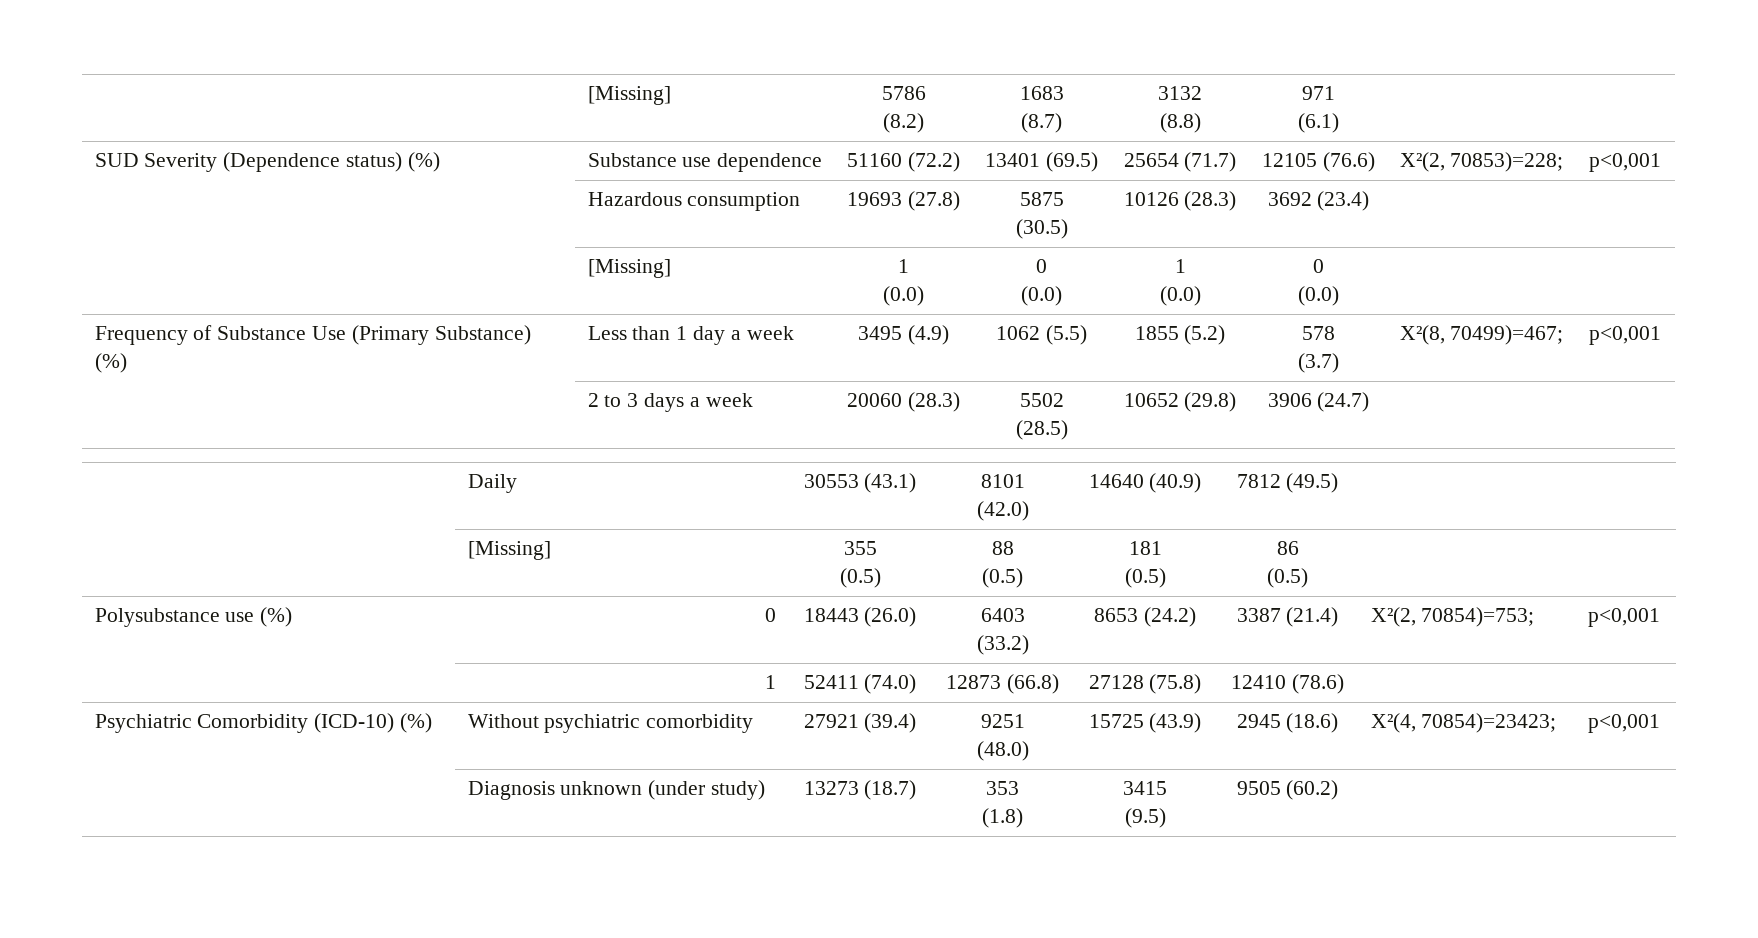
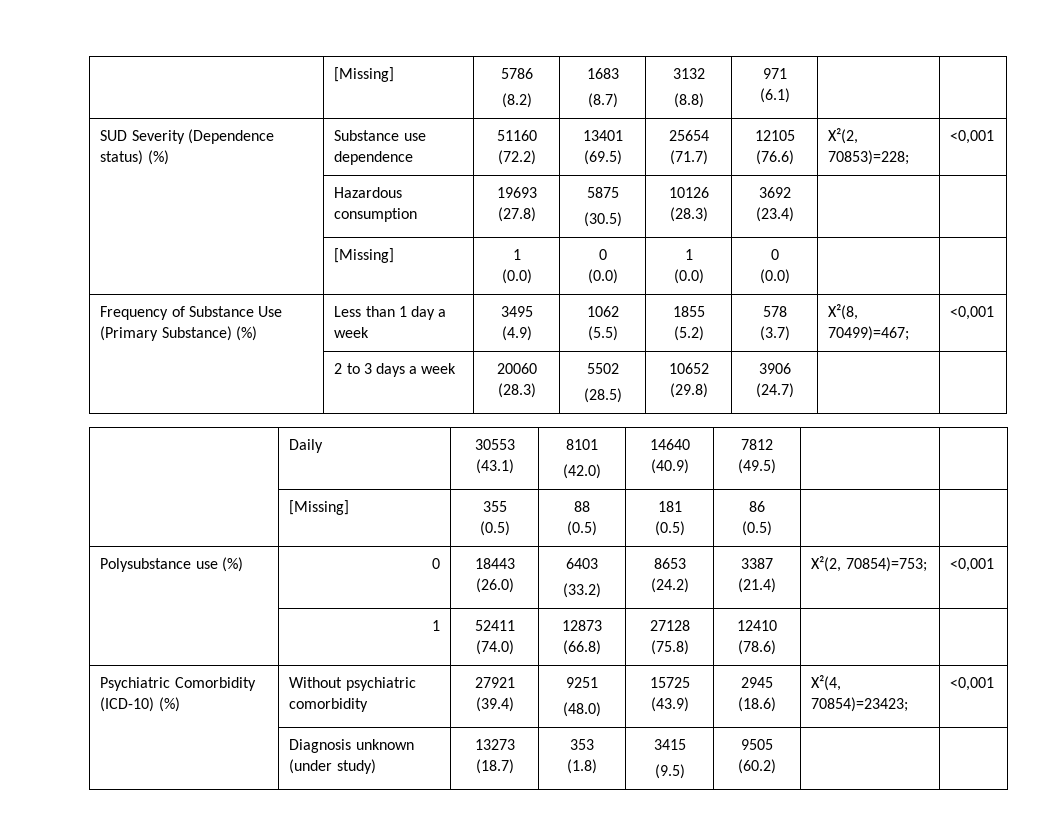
- SUD Severity (Dependence status) (%) | Substance use dependence | 51160 (72.2) | 13401 (69.5) | 25654 (71.7) | 12105 (76.6) | X²(2, 70853)=228; | p<0,001
+ SUD Severity (Dependence status) (%) | Substance use dependence | 51160 (72.2) | 13401 (69.5) | 25654 (71.7) | 12105 (76.6) | X²(2, 70853)=228; | <0,001
  Frequency of Substance Use (Primary Substance) (%) | Less than 1 day a week | 3495 (4.9) | 1062 (5.5) | 1855 (5.2) | 578
- (3.7) | X²(8, 70499)=467; | p<0,001
+ (3.7) | X²(8, 70499)=467; | <0,001
  Polysubstance use (%) | 0 | 18443 (26.0) | 6403
- (33.2) | 8653 (24.2) | 3387 (21.4) | X²(2, 70854)=753; | p<0,001
+ (33.2) | 8653 (24.2) | 3387 (21.4) | X²(2, 70854)=753; | <0,001
  Psychiatric Comorbidity (ICD-10) (%) | Without psychiatric comorbidity | 27921 (39.4) | 9251
- (48.0) | 15725 (43.9) | 2945 (18.6) | X²(4, 70854)=23423; | p<0,001
+ (48.0) | 15725 (43.9) | 2945 (18.6) | X²(4, 70854)=23423; | <0,001

